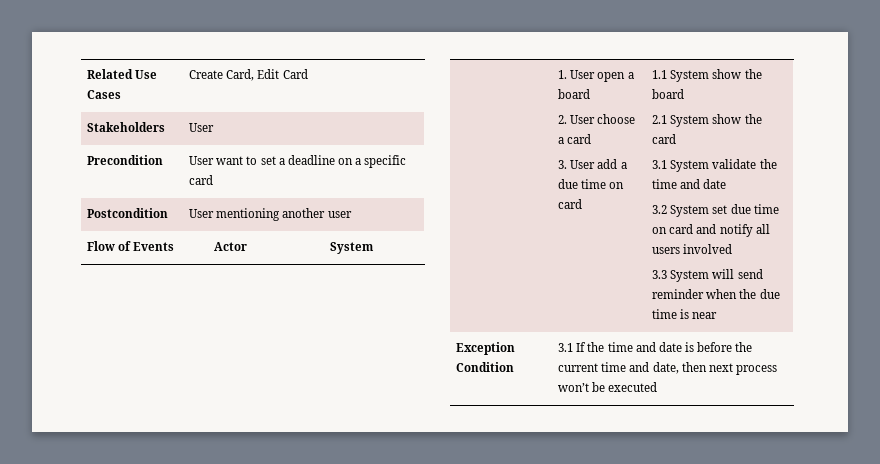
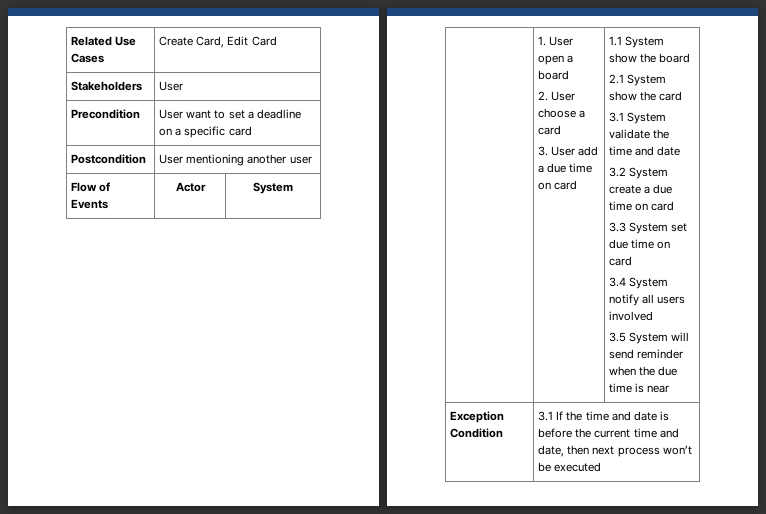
- 3.2 System set due time on card and notify all users involved
+ 3.2 System create a due time on card
+ 3.3 System set due time on card
+ 3.4 System notify all users involved
- 3.3 System will send reminder when the due time is near
+ 3.5 System will send reminder when the due time is near

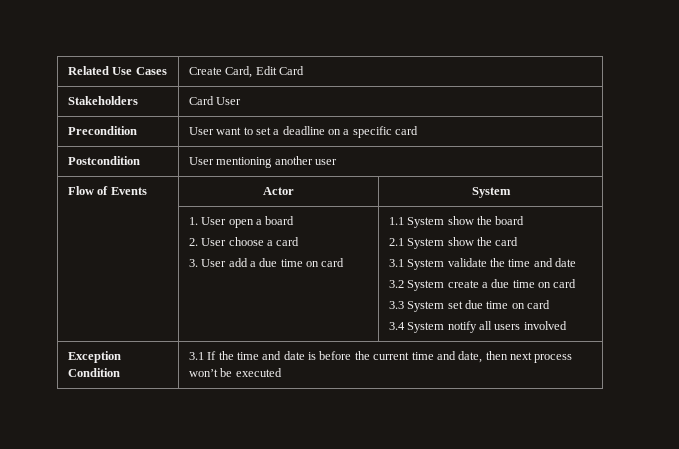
- Stakeholders | User
+ Stakeholders | Card User
- 3.5 System will send reminder when the due time is near

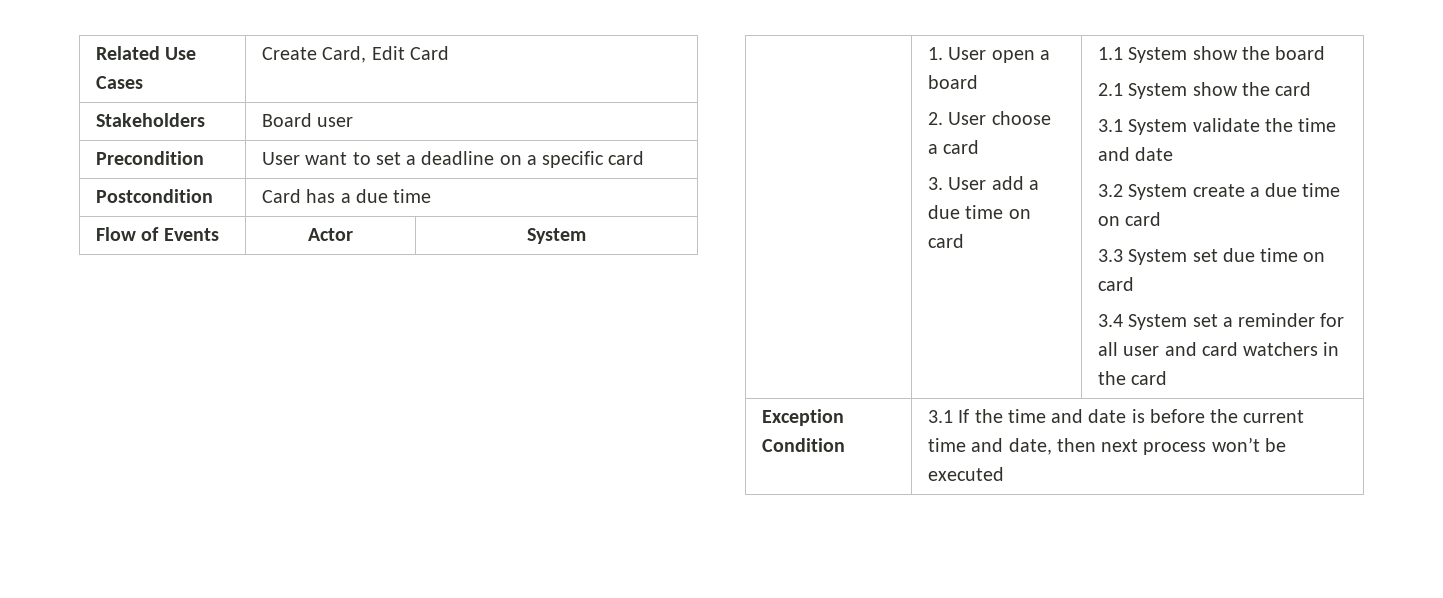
- Stakeholders | Card User
+ Stakeholders | Board user
- Postcondition | User mentioning another user
+ Postcondition | Card has a due time
- 3.4 System notify all users involved
+ 3.4 System set a reminder for all user and card watchers in the card

